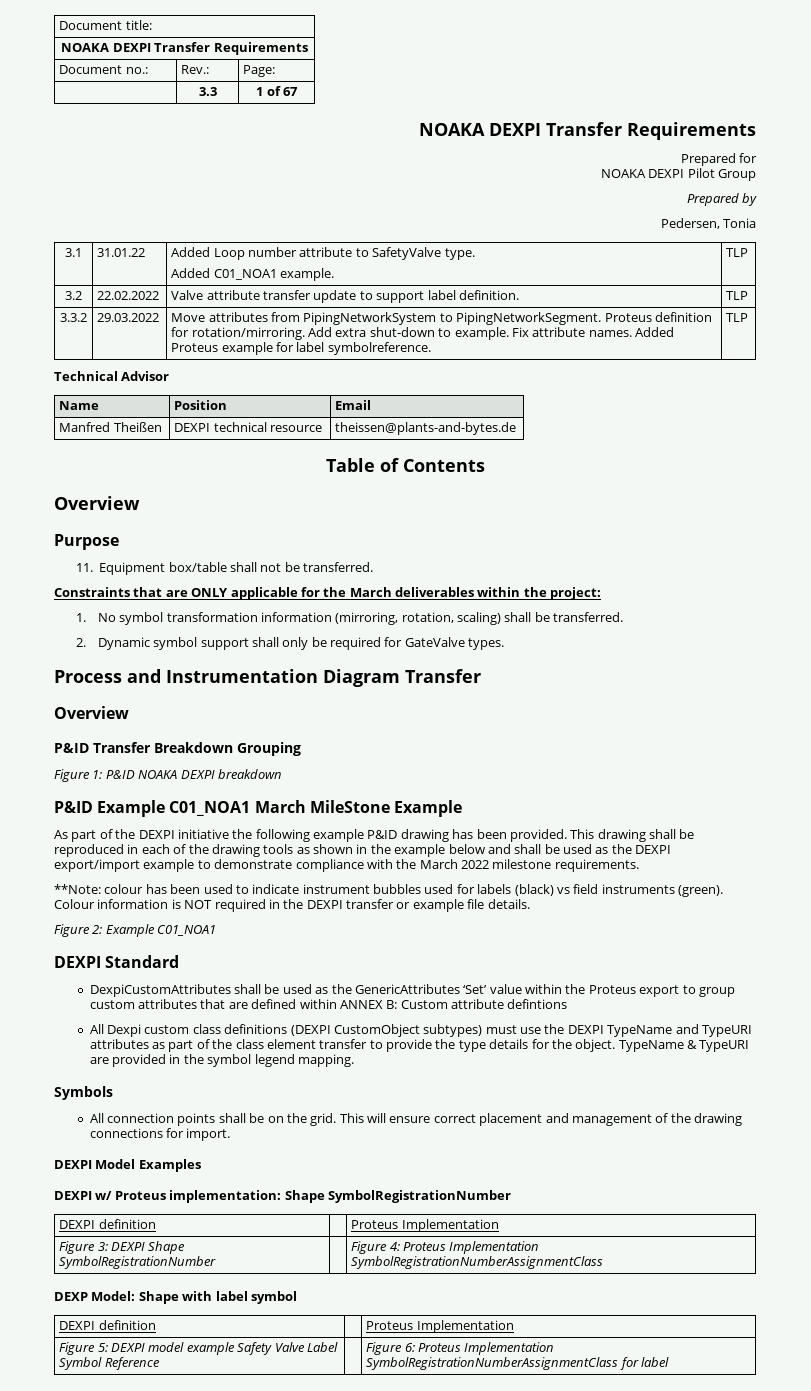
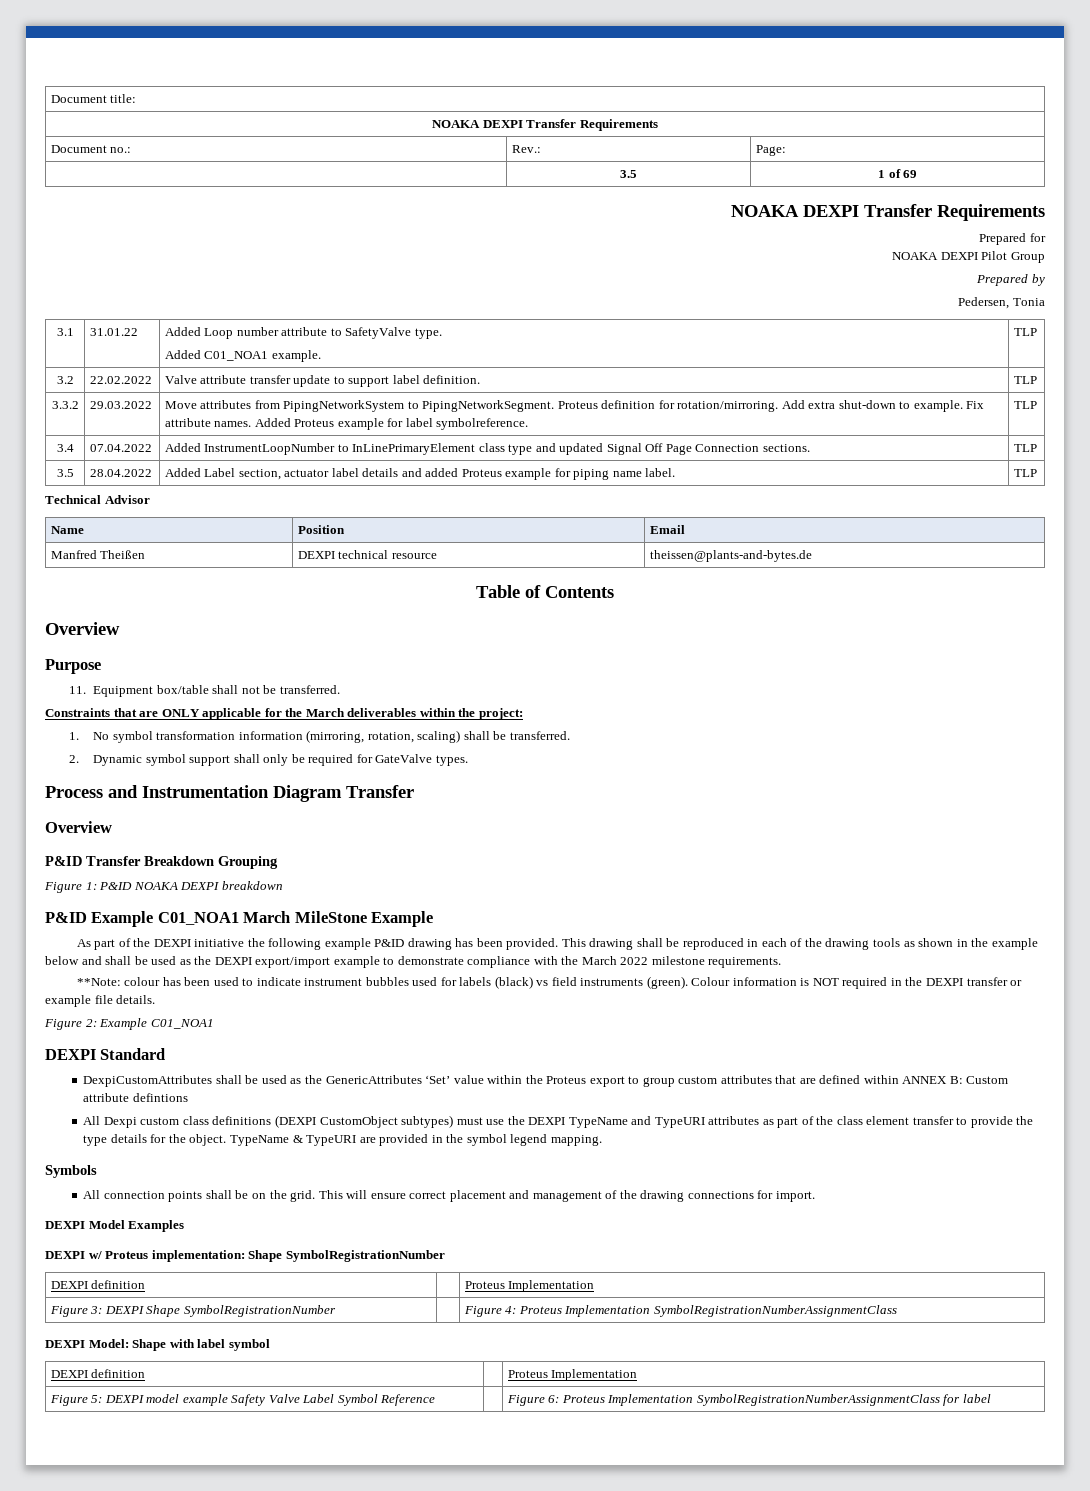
- | 3.3 | 1 of 67
+ | 3.5 | 1 of 69
+ 3.4 | 07.04.2022 | Added InstrumentLoopNumber to InLinePrimaryElement class type and updated Signal Off Page Connection sections. | TLP
+ 3.5 | 28.04.2022 | Added Label section, actuator label details and added Proteus example for piping name label. | TLP
- DEXP Model: Shape with label symbol
+ DEXPI Model: Shape with label symbol

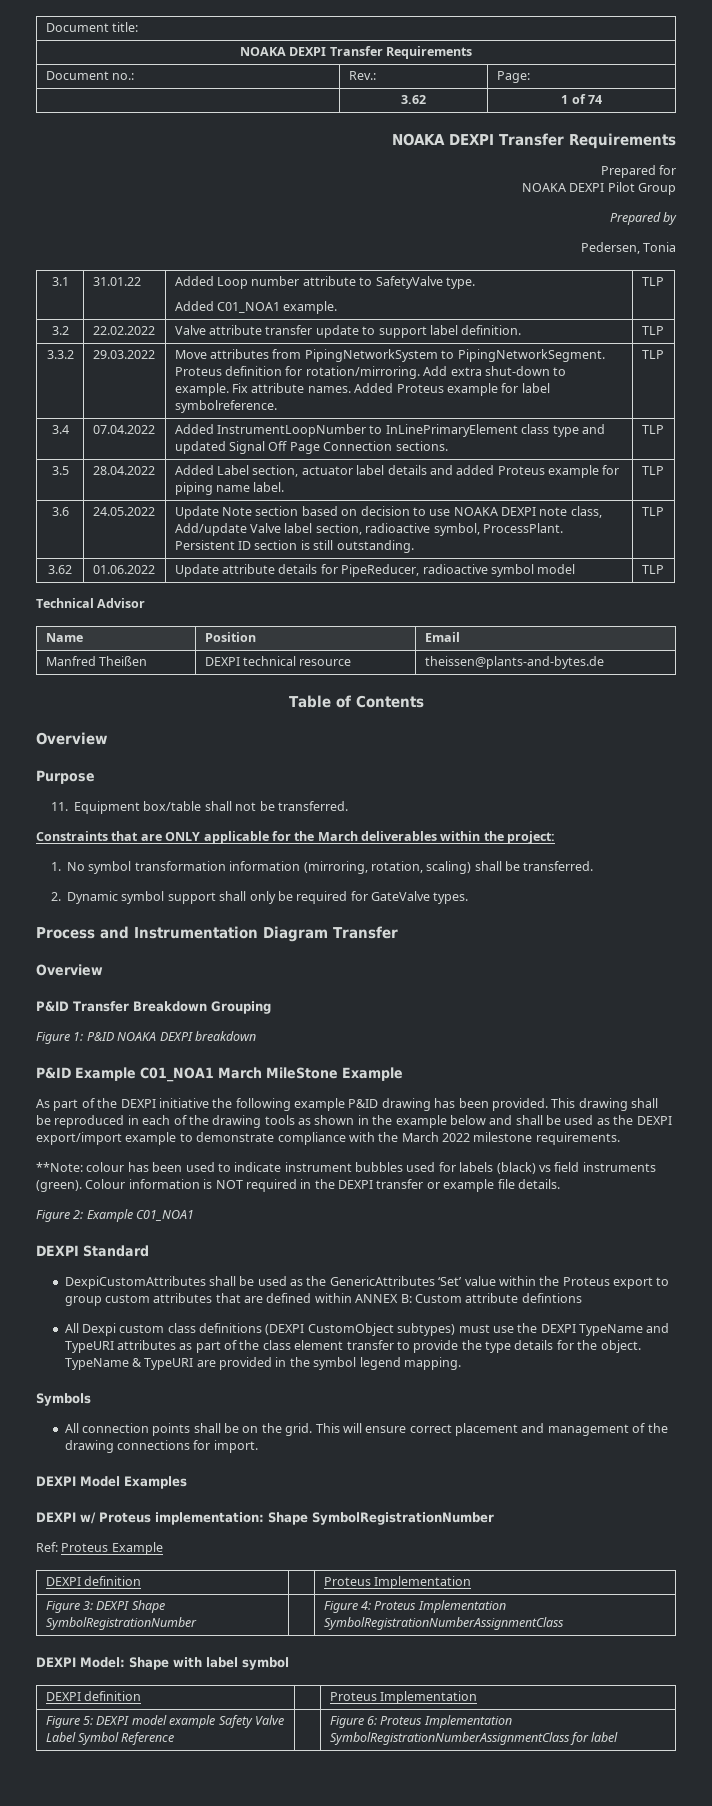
- | 3.5 | 1 of 69
+ | 3.62 | 1 of 74
+ 3.6 | 24.05.2022 | Update Note section based on decision to use NOAKA DEXPI note class, Add/update Valve label section, radioactive symbol, ProcessPlant. Persistent ID section is still outstanding. | TLP
+ 3.62 | 01.06.2022 | Update attribute details for PipeReducer, radioactive symbol model | TLP
+ Ref: Proteus Example

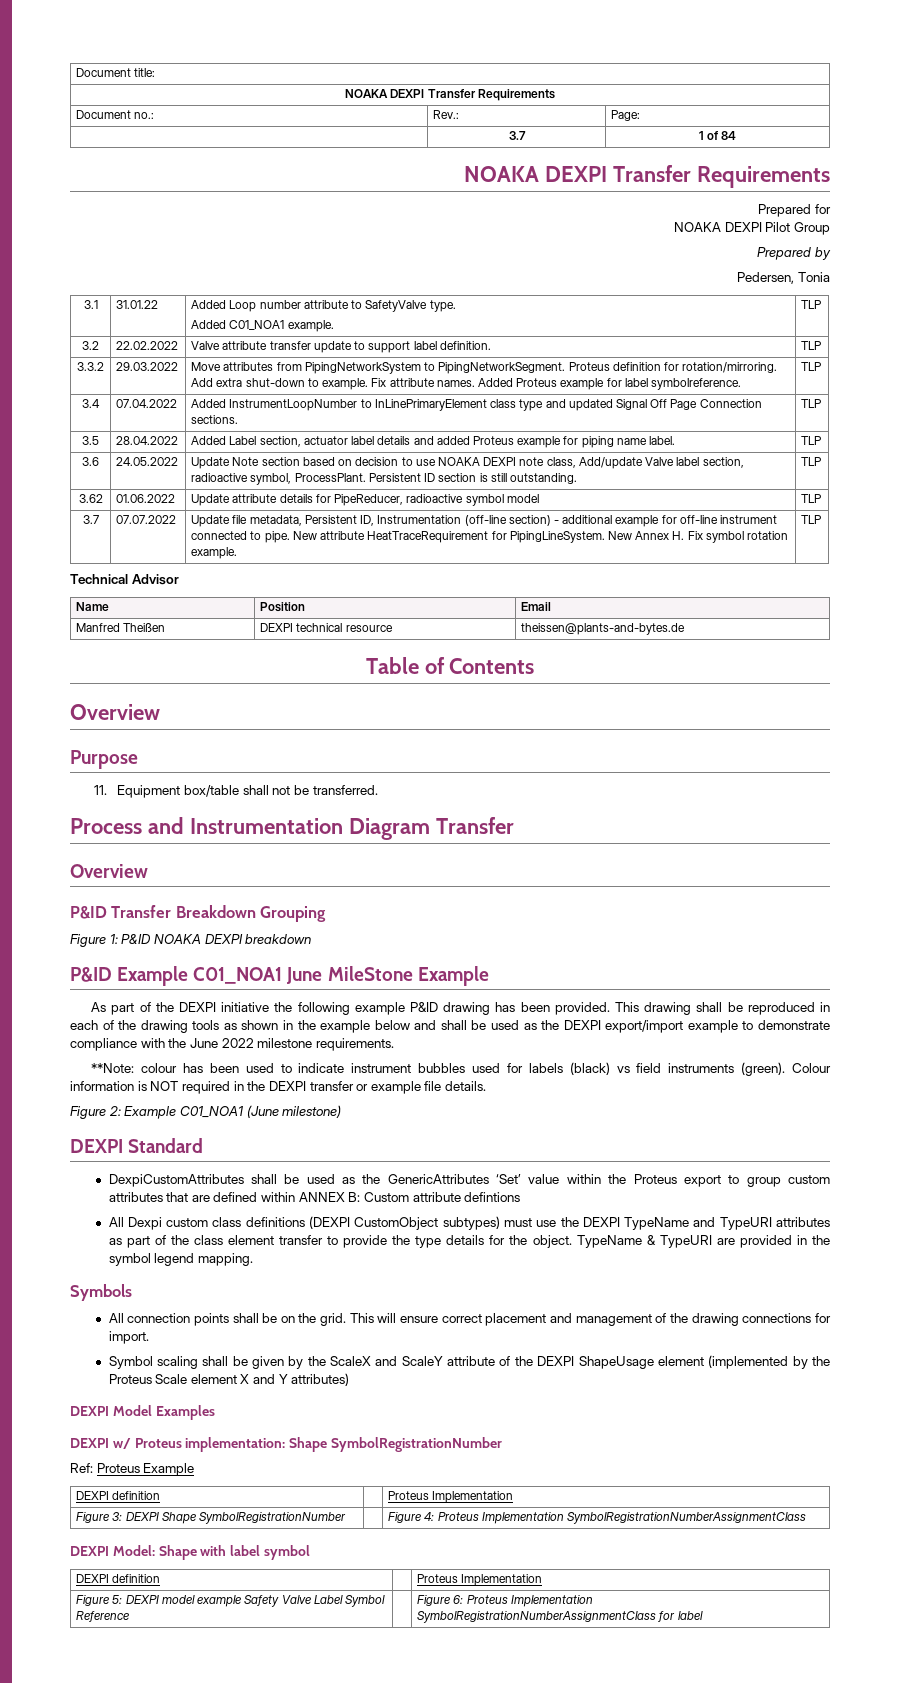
- | 3.62 | 1 of 74
+ | 3.7 | 1 of 84
+ 3.7 | 07.07.2022 | Update file metadata, Persistent ID, Instrumentation (off-line section) - additional example for off-line instrument connected to pipe. New attribute HeatTraceRequirement for PipingLineSystem. New Annex H. Fix symbol rotation example. | TLP
- Constraints that are ONLY applicable for the March deliverables within the project:
- 1. No symbol transformation information (mirroring, rotation, scaling) shall be transferred.
- 2. Dynamic symbol support shall only be required for GateValve types.
- P&ID Example C01_NOA1 March MileStone Example
+ P&ID Example C01_NOA1 June MileStone Example
- This drawing shall be reproduced in each of the drawing tools as shown in the example below and shall be used as the DEXPI export/import example to demonstrate compliance with the March 2022 milestone requirements.
+ This drawing shall be reproduced in each of the drawing tools as shown in the example below and shall be used as the DEXPI export/import example to demonstrate compliance with the June 2022 milestone requirements.
- Figure 2: Example C01_NOA1
+ Figure 2: Example C01_NOA1 (June milestone)
+ Symbol scaling shall be given by the ScaleX and ScaleY attribute of the DEXPI ShapeUsage element (implemented by the Proteus Scale element X and Y attributes)

